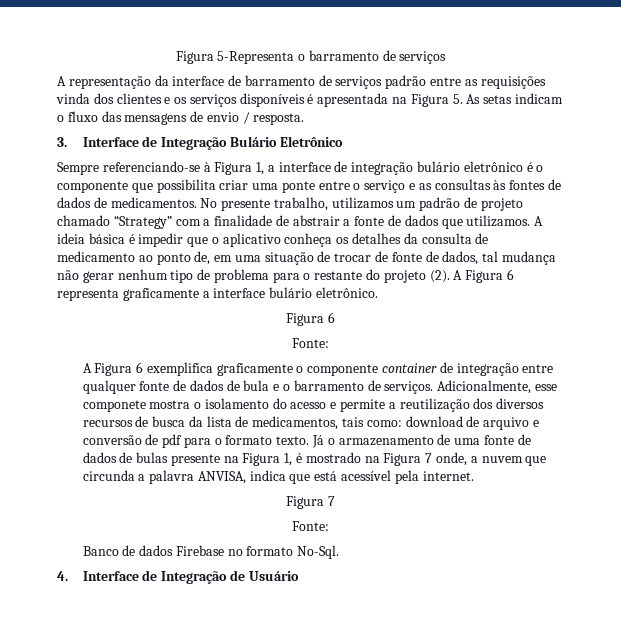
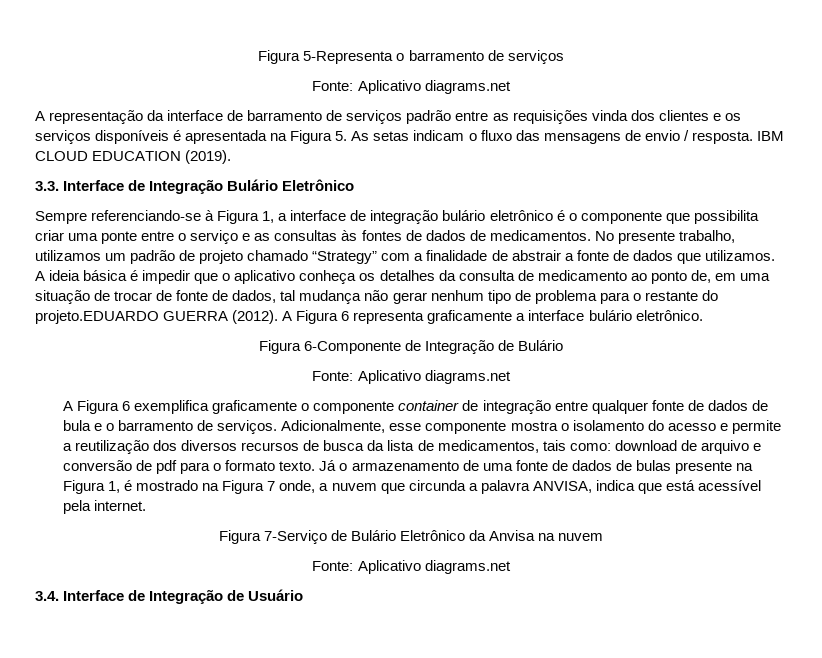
  Figura 5-Representa o barramento de serviços
+ Fonte: Aplicativo diagrams.net
- A representação da interface de barramento de serviços padrão entre as requisições vinda dos clientes e os serviços disponíveis é apresentada na Figura 5. As setas indicam o fluxo das mensagens de envio / resposta.
- 3. Interface de Integração Bulário Eletrônico
+ A representação da interface de barramento de serviços padrão entre as requisições vinda dos clientes e os serviços disponíveis é apresentada na Figura 5. As setas indicam o fluxo das mensagens de envio / resposta. IBM CLOUD EDUCATION (2019).
+ 3.3. Interface de Integração Bulário Eletrônico
- A ideia básica é impedir que o aplicativo conheça os detalhes da consulta de medicamento ao ponto de, em uma situação de trocar de fonte de dados, tal mudança não gerar nenhum tipo de problema para o restante do projeto (2).
+ A ideia básica é impedir que o aplicativo conheça os detalhes da consulta de medicamento ao ponto de, em uma situação de trocar de fonte de dados, tal mudança não gerar nenhum tipo de problema para o restante do projeto.EDUARDO GUERRA (2012).
  A Figura 6 representa graficamente a interface bulário eletrônico.
- Figura 6
- Fonte:
+ Figura 6-Componente de Integração de Bulário
+ Fonte: Aplicativo diagrams.net
- Adicionalmente, esse componete mostra o isolamento do acesso e permite a reutilização dos diversos recursos de busca da lista de medicamentos, tais como: download de arquivo e conversão de pdf para o formato texto.
+ Adicionalmente, esse componente mostra o isolamento do acesso e permite a reutilização dos diversos recursos de busca da lista de medicamentos, tais como: download de arquivo e conversão de pdf para o formato texto.
  Já o armazenamento de uma fonte de dados de bulas presente na Figura 1, é mostrado na Figura 7 onde, a nuvem que circunda a palavra ANVISA, indica que está acessível pela internet.
- Figura 7
- Fonte:
- Banco de dados Firebase no formato No-Sql.
- 4. Interface de Integração de Usuário
+ Figura 7-Serviço de Bulário Eletrônico da Anvisa na nuvem
+ Fonte: Aplicativo diagrams.net
+ 3.4. Interface de Integração de Usuário

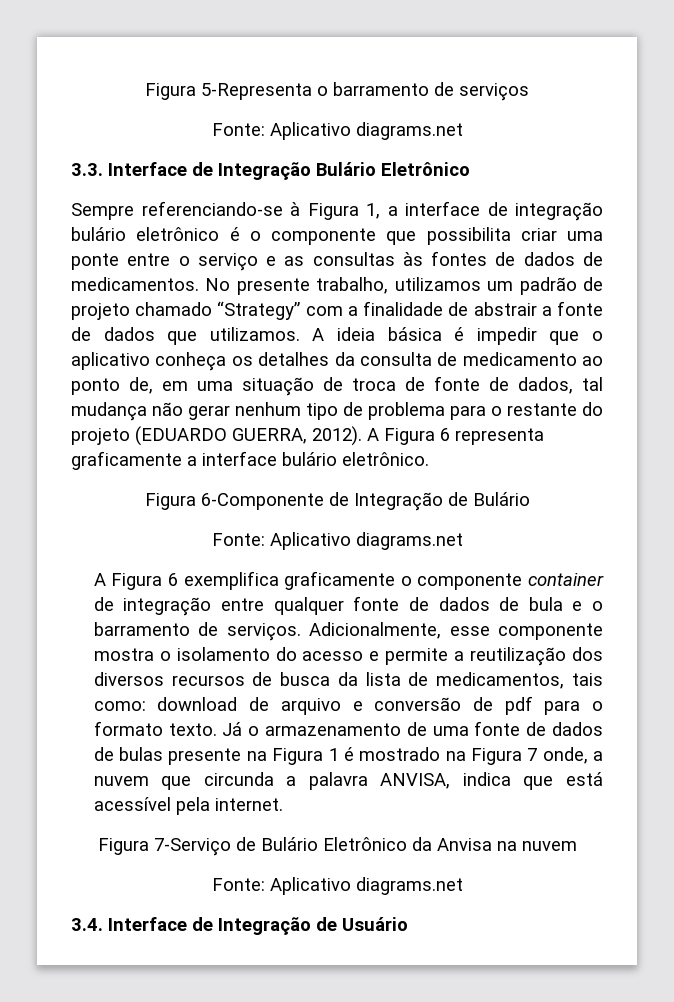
- A representação da interface de barramento de serviços padrão entre as requisições vinda dos clientes e os serviços disponíveis é apresentada na Figura 5. As setas indicam o fluxo das mensagens de envio / resposta. IBM CLOUD EDUCATION (2019).
- A ideia básica é impedir que o aplicativo conheça os detalhes da consulta de medicamento ao ponto de, em uma situação de trocar de fonte de dados, tal mudança não gerar nenhum tipo de problema para o restante do projeto.EDUARDO GUERRA (2012).
+ A ideia básica é impedir que o aplicativo conheça os detalhes da consulta de medicamento ao ponto de, em uma situação de troca de fonte de dados, tal mudança não gerar nenhum tipo de problema para o restante do projeto (EDUARDO GUERRA, 2012).
- Já o armazenamento de uma fonte de dados de bulas presente na Figura 1, é mostrado na Figura 7 onde, a nuvem que circunda a palavra ANVISA, indica que está acessível pela internet.
+ Já o armazenamento de uma fonte de dados de bulas presente na Figura 1 é mostrado na Figura 7 onde, a nuvem que circunda a palavra ANVISA, indica que está acessível pela internet.

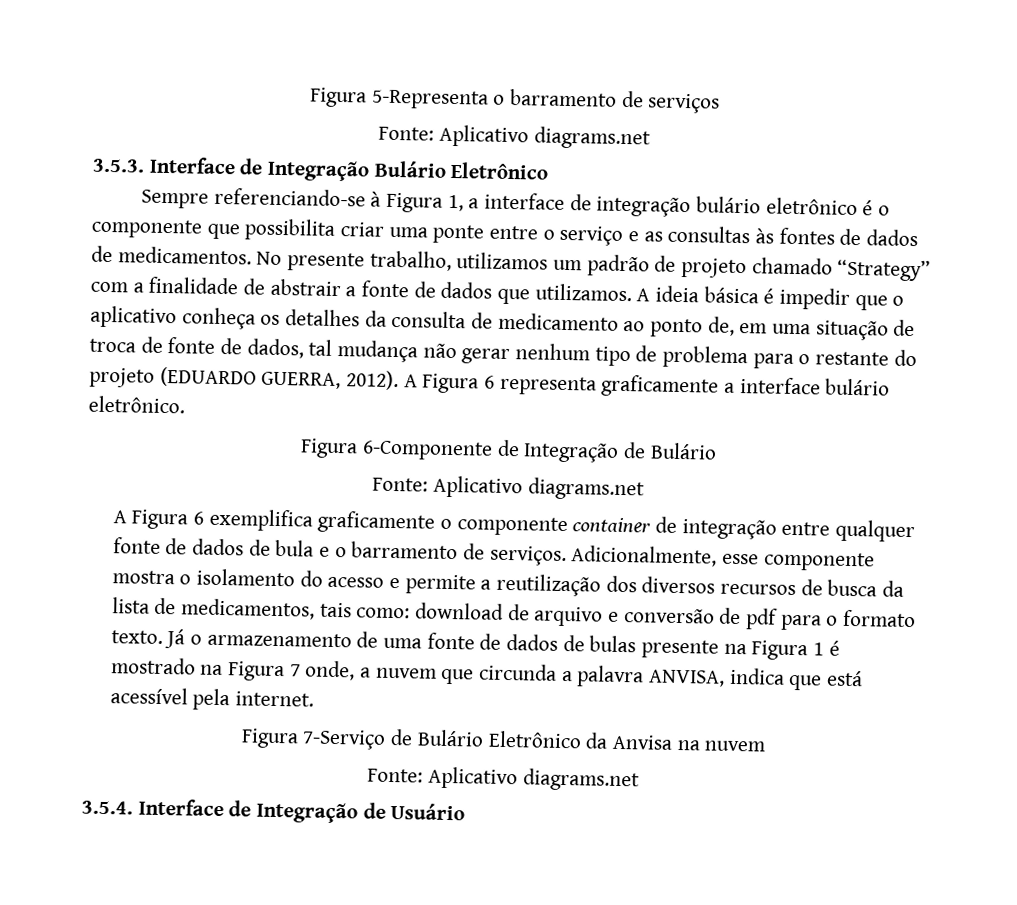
- 3.3. Interface de Integração Bulário Eletrônico
+ 3.5.3. Interface de Integração Bulário Eletrônico
- 3.4. Interface de Integração de Usuário
+ 3.5.4. Interface de Integração de Usuário

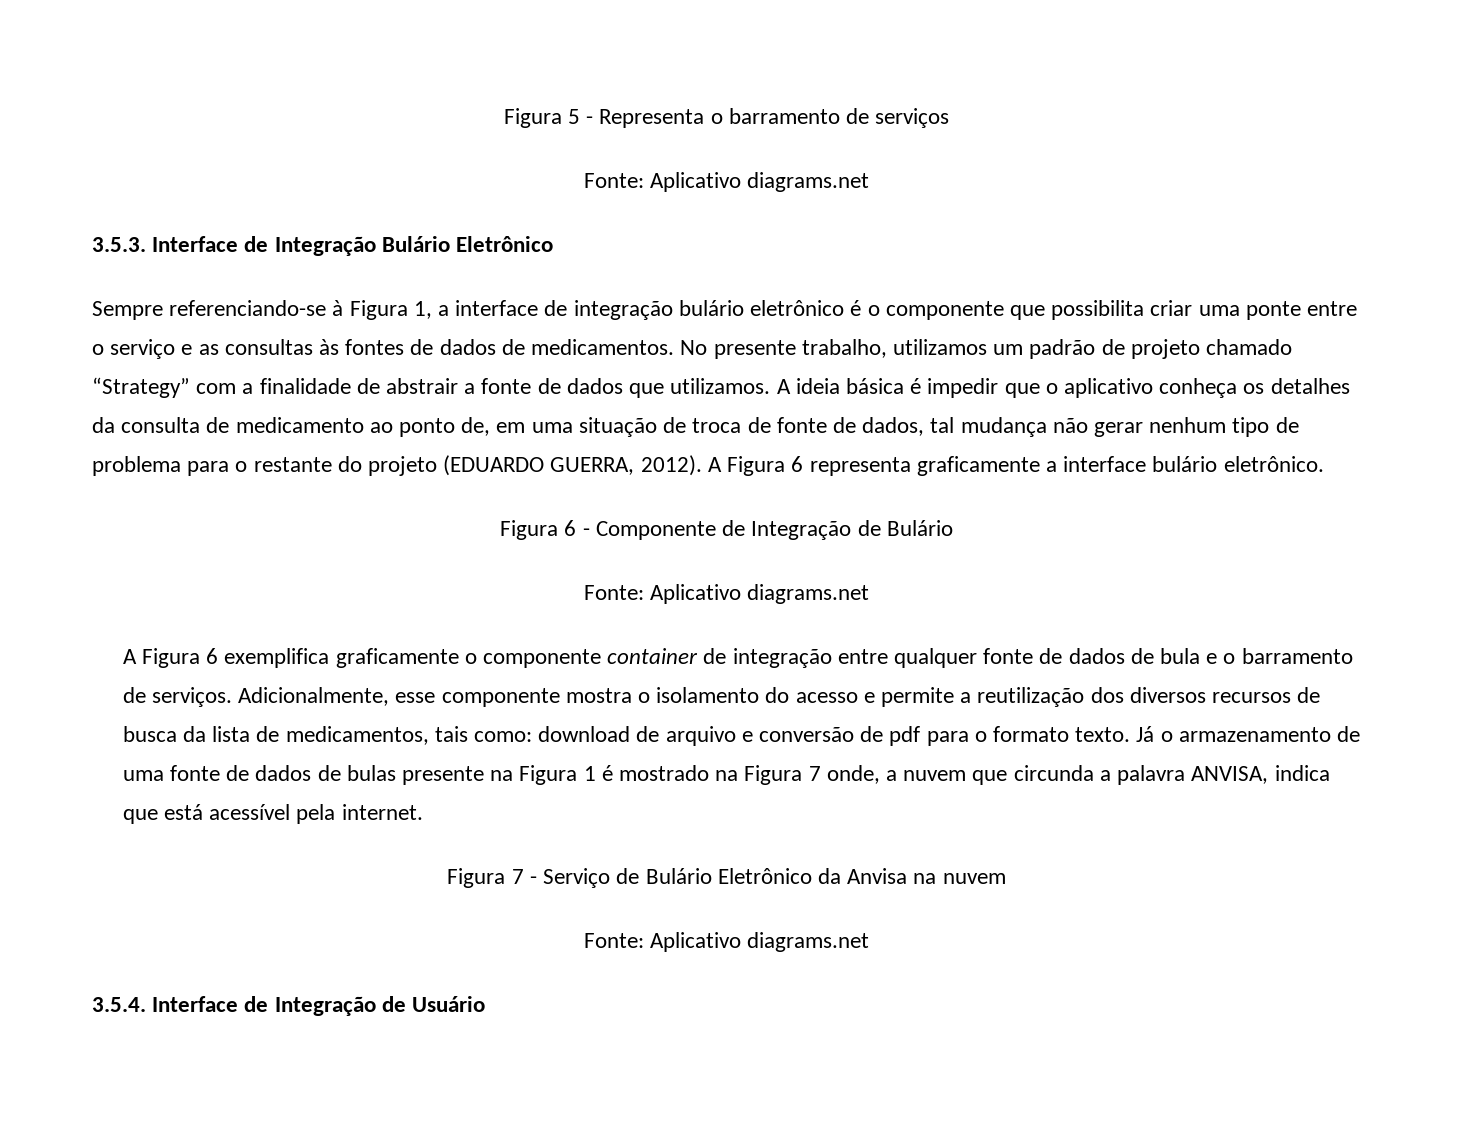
- Figura 5-Representa o barramento de serviços
+ Figura 5 - Representa o barramento de serviços
- Figura 6-Componente de Integração de Bulário
+ Figura 6 - Componente de Integração de Bulário
- Figura 7-Serviço de Bulário Eletrônico da Anvisa na nuvem
+ Figura 7 - Serviço de Bulário Eletrônico da Anvisa na nuvem

